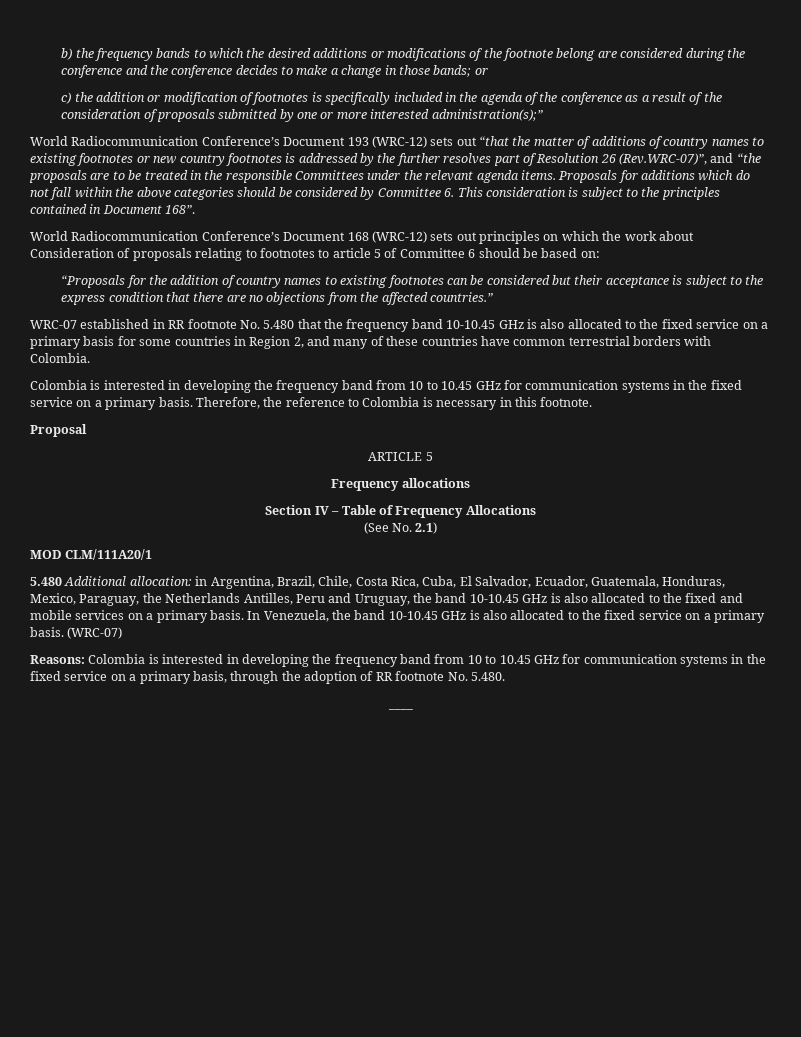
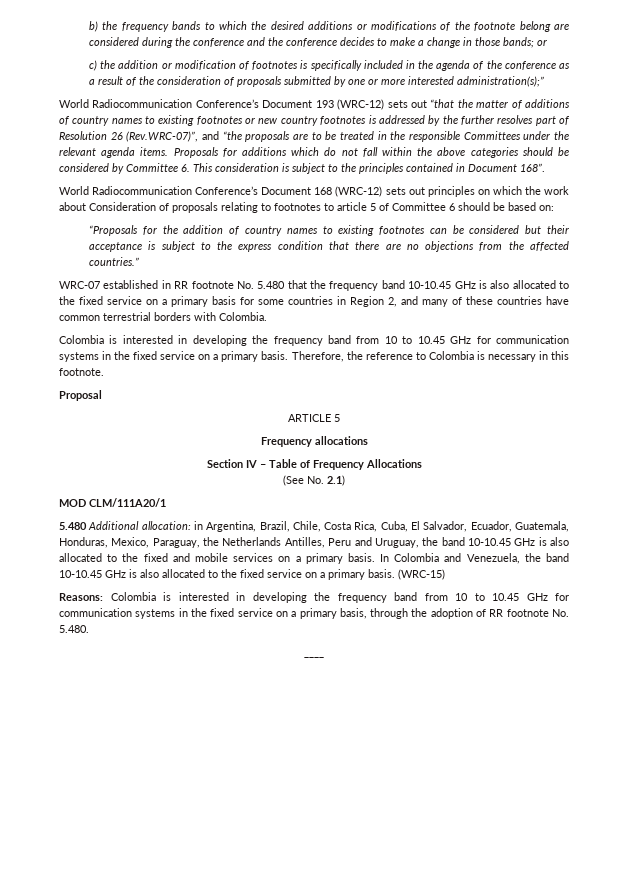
- In Venezuela, the band 10-10.45 GHz is also allocated to the fixed service on a primary basis.
+ In Colombia and Venezuela, the band 10-10.45 GHz is also allocated to the fixed service on a primary basis.
- (WRC-07)
+ (WRC-15)

